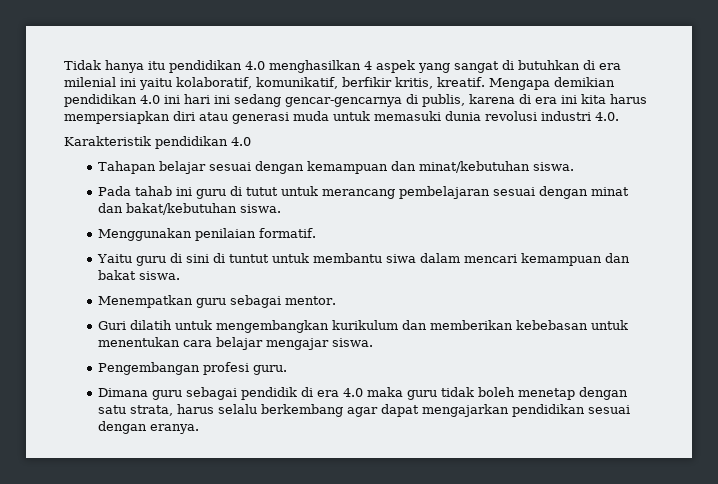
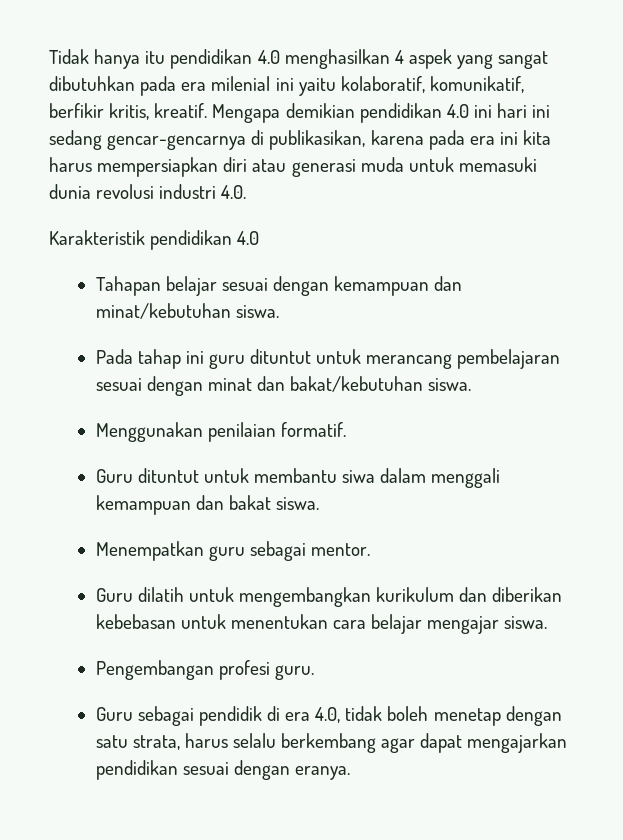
- Tidak hanya itu pendidikan 4.0 menghasilkan 4 aspek yang sangat di butuhkan di era milenial ini yaitu kolaboratif, komunikatif, berfikir kritis, kreatif.
+ Tidak hanya itu pendidikan 4.0 menghasilkan 4 aspek yang sangat dibutuhkan pada era milenial ini yaitu kolaboratif, komunikatif, berfikir kritis, kreatif.
- Mengapa demikian pendidikan 4.0 ini hari ini sedang gencar-gencarnya di publis, karena di era ini kita harus mempersiapkan diri atau generasi muda untuk memasuki dunia revolusi industri 4.0.
+ Mengapa demikian pendidikan 4.0 ini hari ini sedang gencar-gencarnya di publikasikan, karena pada era ini kita harus mempersiapkan diri atau generasi muda untuk memasuki dunia revolusi industri 4.0.
- Pada tahab ini guru di tutut untuk merancang pembelajaran sesuai dengan minat dan bakat/kebutuhan siswa.
+ Pada tahap ini guru dituntut untuk merancang pembelajaran sesuai dengan minat dan bakat/kebutuhan siswa.
- Yaitu guru di sini di tuntut untuk membantu siwa dalam mencari kemampuan dan bakat siswa.
+ Guru dituntut untuk membantu siwa dalam menggali kemampuan dan bakat siswa.
- Guri dilatih untuk mengembangkan kurikulum dan memberikan kebebasan untuk menentukan cara belajar mengajar siswa.
+ Guru dilatih untuk mengembangkan kurikulum dan diberikan kebebasan untuk menentukan cara belajar mengajar siswa.
- Dimana guru sebagai pendidik di era 4.0 maka guru tidak boleh menetap dengan satu strata, harus selalu berkembang agar dapat mengajarkan pendidikan sesuai dengan eranya.
+ Guru sebagai pendidik di era 4.0, tidak boleh menetap dengan satu strata, harus selalu berkembang agar dapat mengajarkan pendidikan sesuai dengan eranya.

